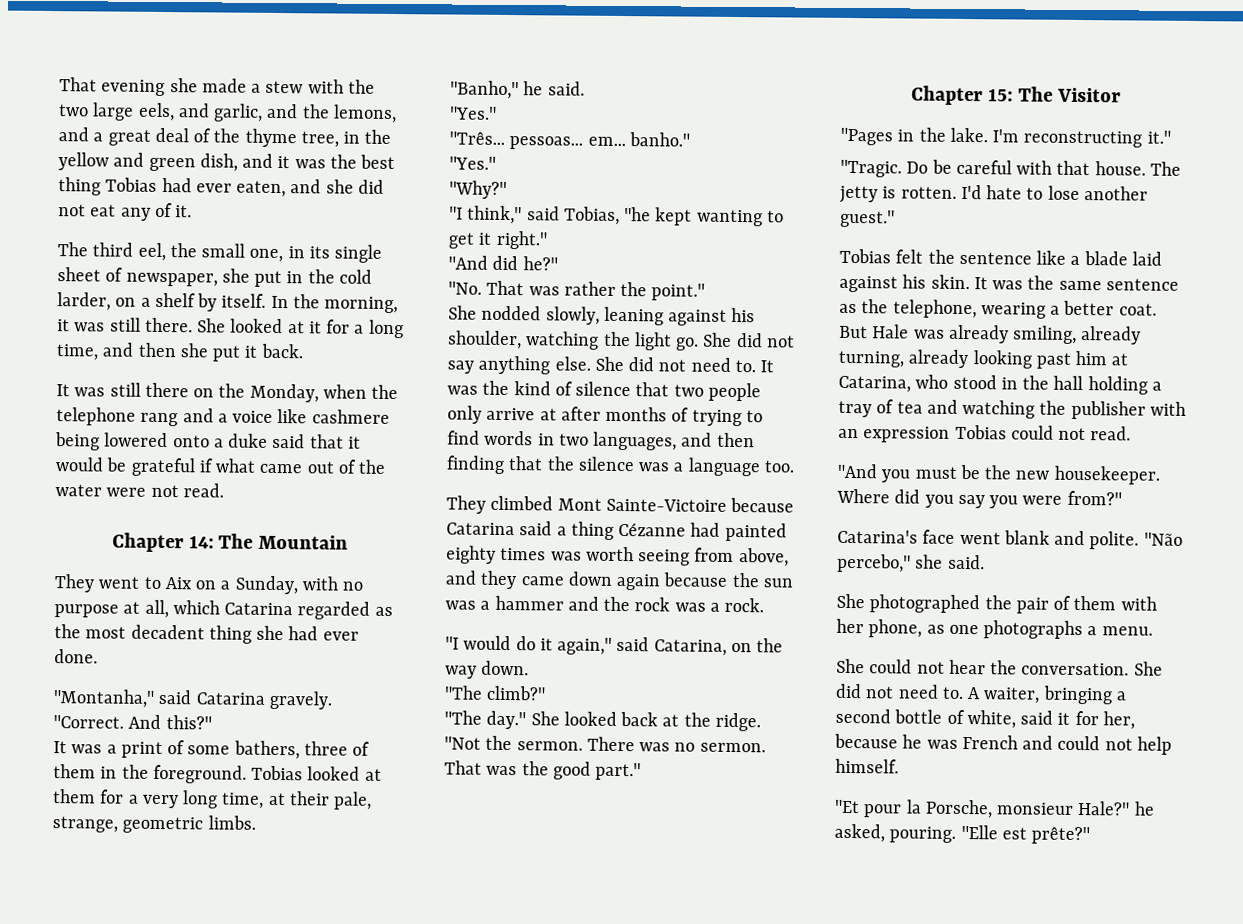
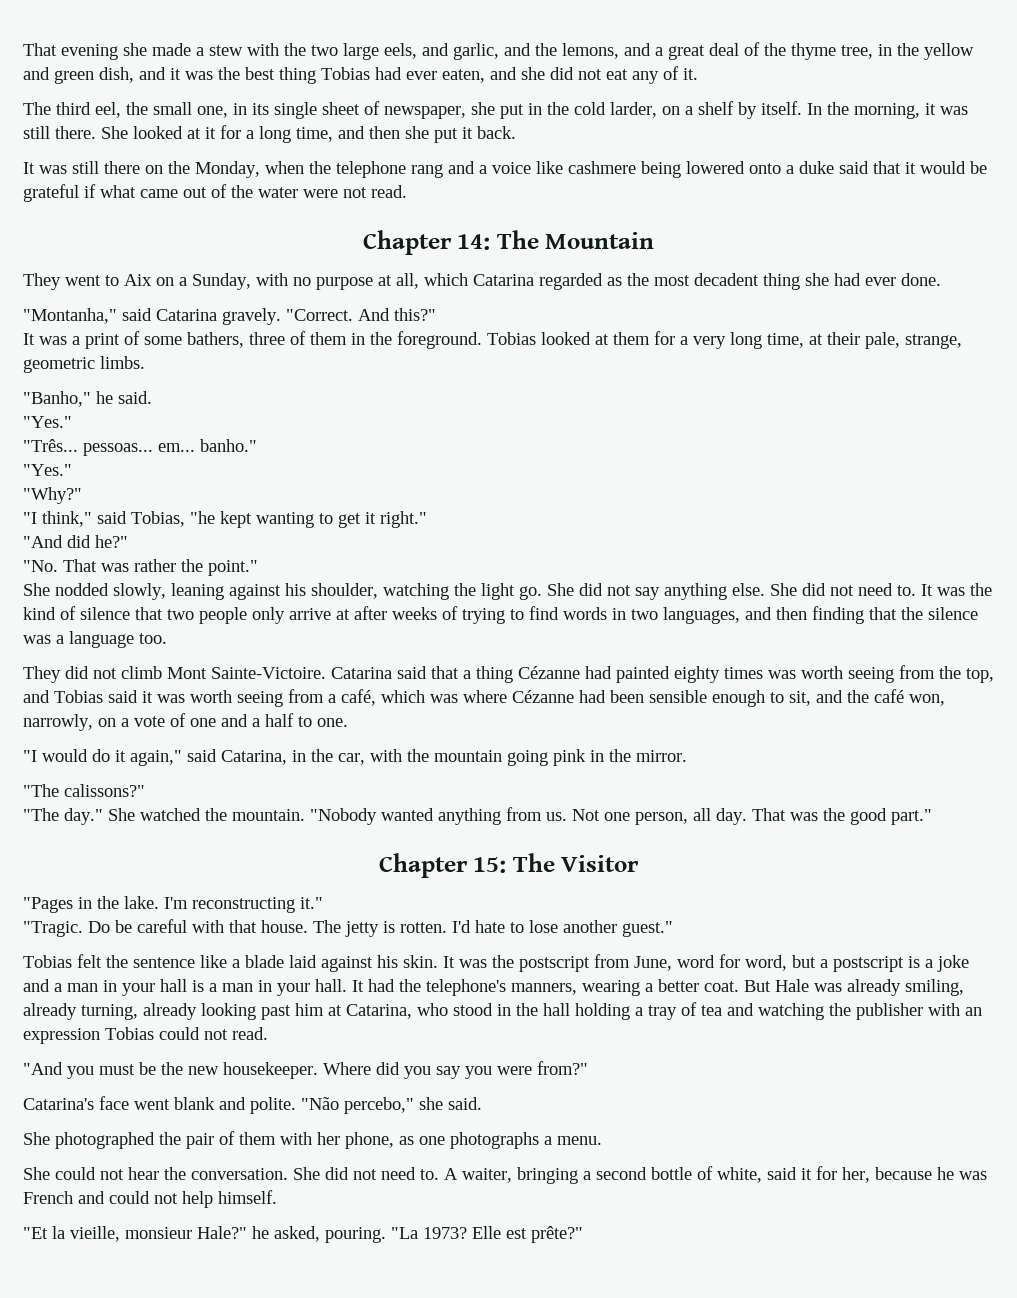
- It was the kind of silence that two people only arrive at after months of trying to find words in two languages, and then finding that the silence was a language too.
+ It was the kind of silence that two people only arrive at after weeks of trying to find words in two languages, and then finding that the silence was a language too.
- They climbed Mont Sainte-Victoire because Catarina said a thing Cézanne had painted eighty times was worth seeing from above, and they came down again because the sun was a hammer and the rock was a rock.
+ They did not climb Mont Sainte-Victoire. Catarina said that a thing Cézanne had painted eighty times was worth seeing from the top, and Tobias said it was worth seeing from a café, which was where Cézanne had been sensible enough to sit, and the café won, narrowly, on a vote of one and a half to one.
- "I would do it again," said Catarina, on the way down.
- "The climb?"
+ "I would do it again," said Catarina, in the car, with the mountain going pink in the mirror.
+ "The calissons?"
- She looked back at the ridge. "Not the sermon. There was no sermon.
+ She watched the mountain. "Nobody wanted anything from us. Not one person, all day.
- It was the same sentence as the telephone, wearing a better coat.
+ It was the postscript from June, word for word, but a postscript is a joke and a man in your hall is a man in your hall. It had the telephone's manners, wearing a better coat.
- "Et pour la Porsche, monsieur Hale?" he asked, pouring.
+ "Et la vieille, monsieur Hale?" he asked, pouring.
- "Elle est prête?"
+ "La 1973? Elle est prête?"

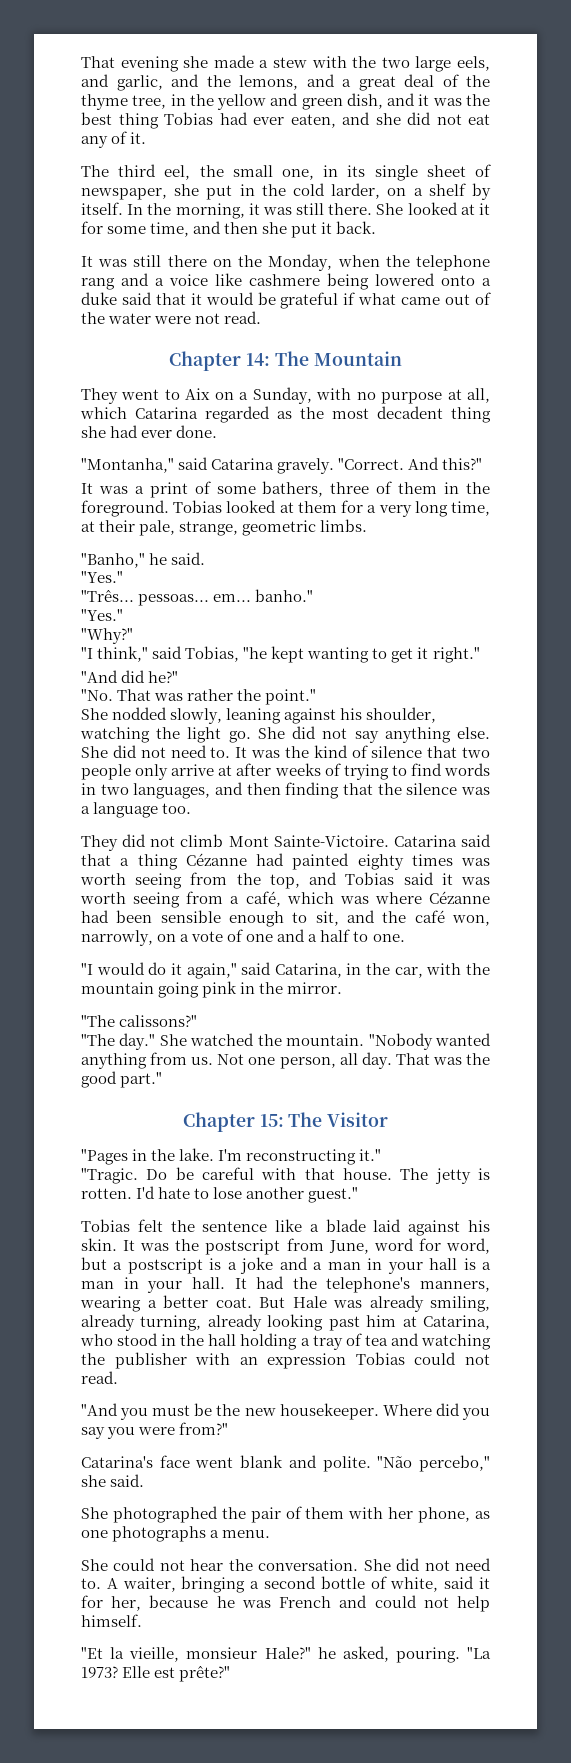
- She looked at it for a long time, and then she put it back.
+ She looked at it for some time, and then she put it back.

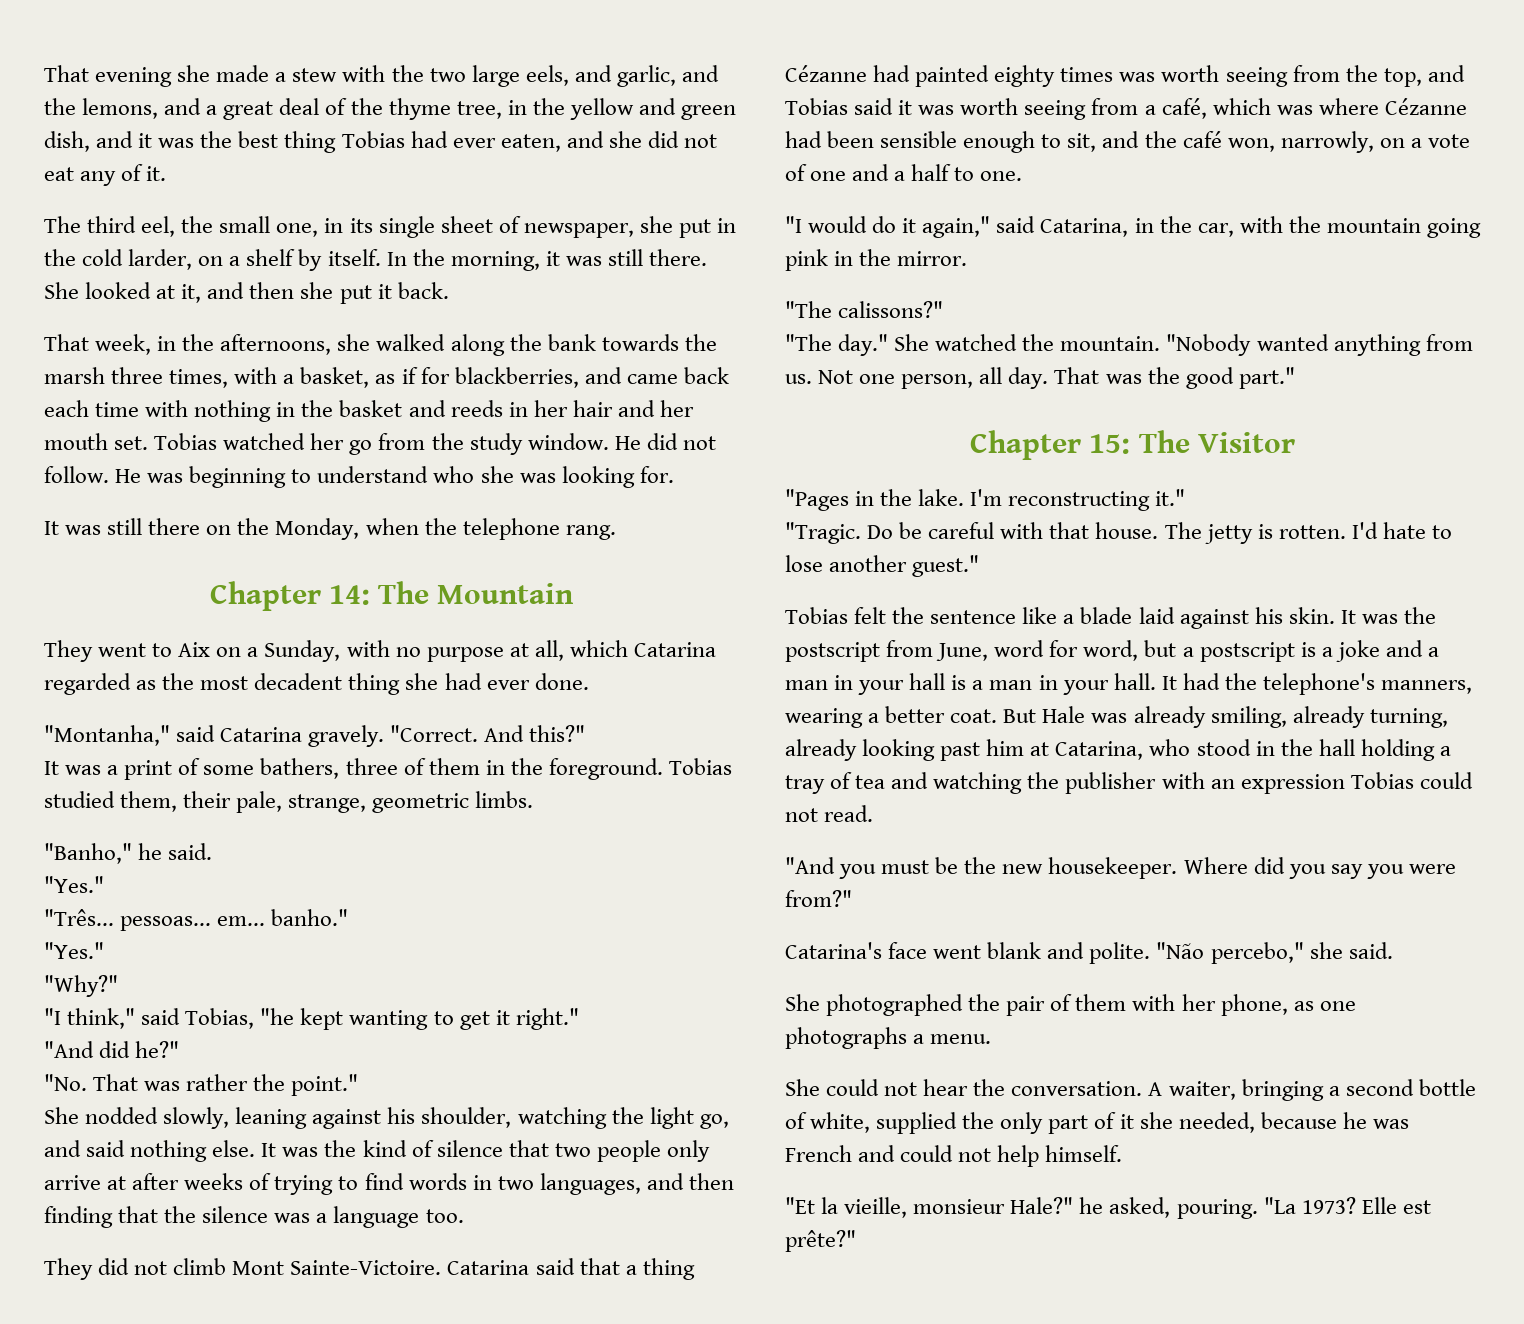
- She looked at it for some time, and then she put it back.
+ She looked at it, and then she put it back.
+ That week, in the afternoons, she walked along the bank towards the marsh three times, with a basket, as if for blackberries, and came back each time with nothing in the basket and reeds in her hair and her mouth set. Tobias watched her go from the study window. He did not follow. He was beginning to understand who she was looking for.
- It was still there on the Monday, when the telephone rang and a voice like cashmere being lowered onto a duke said that it would be grateful if what came out of the water were not read.
+ It was still there on the Monday, when the telephone rang.
- Tobias looked at them for a very long time, at their pale, strange, geometric limbs.
+ Tobias studied them, their pale, strange, geometric limbs.
- She nodded slowly, leaning against his shoulder, watching the light go. She did not say anything else. She did not need to.
+ She nodded slowly, leaning against his shoulder, watching the light go, and said nothing else.
- She could not hear the conversation. She did not need to.
+ She could not hear the conversation.
- A waiter, bringing a second bottle of white, said it for her, because he was French and could not help himself.
+ A waiter, bringing a second bottle of white, supplied the only part of it she needed, because he was French and could not help himself.

